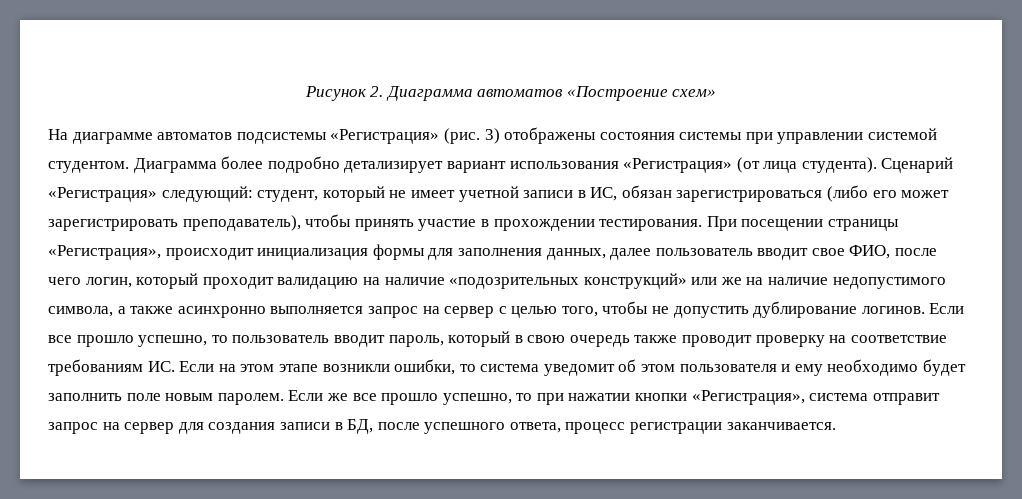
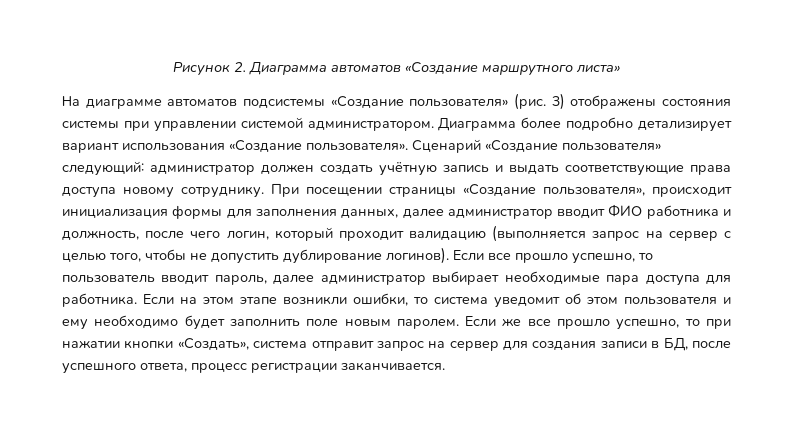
- Рисунок 2. Диаграмма автоматов «Построение схем»
+ Рисунок 2. Диаграмма автоматов «Создание маршрутного листа»
- На диаграмме автоматов подсистемы «Регистрация» (рис.
+ На диаграмме автоматов подсистемы «Создание пользователя» (рис.
- 3) отображены состояния системы при управлении системой студентом.
+ 3) отображены состояния системы при управлении системой администратором.
- Диаграмма более подробно детализирует вариант использования «Регистрация» (от лица студента). Сценарий «Регистрация» следующий: студент, который не имеет учетной записи в ИС, обязан зарегистрироваться (либо его может зарегистрировать преподаватель), чтобы принять участие в прохождении тестирования.
+ Диаграмма более подробно детализирует вариант использования «Создание пользователя». Сценарий «Создание пользователя» следующий: администратор должен создать учётную запись и выдать соответствующие права доступа новому сотруднику.
- При посещении страницы «Регистрация», происходит инициализация формы для заполнения данных, далее пользователь вводит свое ФИО, после чего логин, который проходит валидацию на наличие «подозрительных конструкций» или же на наличие недопустимого символа, а также асинхронно выполняется запрос на сервер с целью того, чтобы не допустить дублирование логинов.
+ При посещении страницы «Создание пользователя», происходит инициализация формы для заполнения данных, далее администратор вводит ФИО работника и должность, после чего логин, который проходит валидацию (выполняется запрос на сервер с целью того, чтобы не допустить дублирование логинов).
- Если все прошло успешно, то пользователь вводит пароль, который в свою очередь также проводит проверку на соответствие требованиям ИС. Если на этом этапе возникли ошибки, то система уведомит об этом пользователя и ему необходимо будет заполнить поле новым паролем.
+ Если все прошло успешно, то пользователь вводит пароль, далее администратор выбирает необходимые пара доступа для работника. Если на этом этапе возникли ошибки, то система уведомит об этом пользователя и ему необходимо будет заполнить поле новым паролем.
- Если же все прошло успешно, то при нажатии кнопки «Регистрация», система отправит запрос на сервер для создания записи в БД, после успешного ответа, процесс регистрации заканчивается.
+ Если же все прошло успешно, то при нажатии кнопки «Создать», система отправит запрос на сервер для создания записи в БД, после успешного ответа, процесс регистрации заканчивается.

